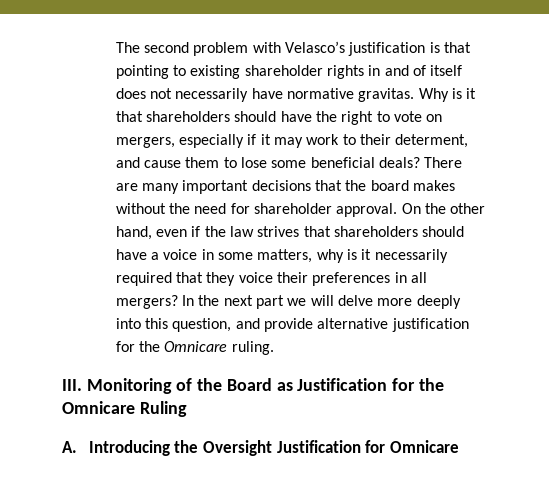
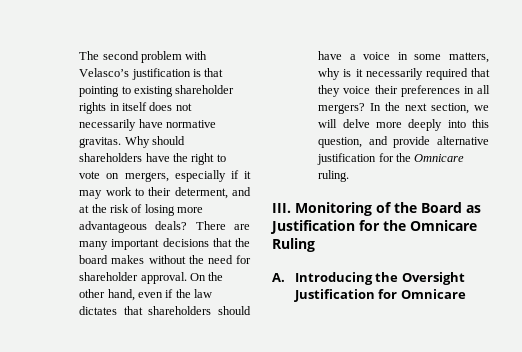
- The second problem with Velasco’s justification is that pointing to existing shareholder rights in and of itself does not necessarily have normative gravitas.
+ The second problem with Velasco’s justification is that pointing to existing shareholder rights in itself does not necessarily have normative gravitas.
- Why is it that shareholders should have the right to vote on mergers, especially if it may work to their determent, and cause them to lose some beneficial deals?
+ Why should shareholders have the right to vote on mergers, especially if it may work to their determent, and at the risk of losing more advantageous deals?
- On the other hand, even if the law strives that shareholders should have a voice in some matters, why is it necessarily required that they voice their preferences in all mergers?
+ On the other hand, even if the law dictates that shareholders should have a voice in some matters, why is it necessarily required that they voice their preferences in all mergers?
- In the next part we will delve more deeply into this question, and provide alternative justification for the Omnicare ruling.
+ In the next section, we will delve more deeply into this question, and provide alternative justification for the Omnicare ruling.

